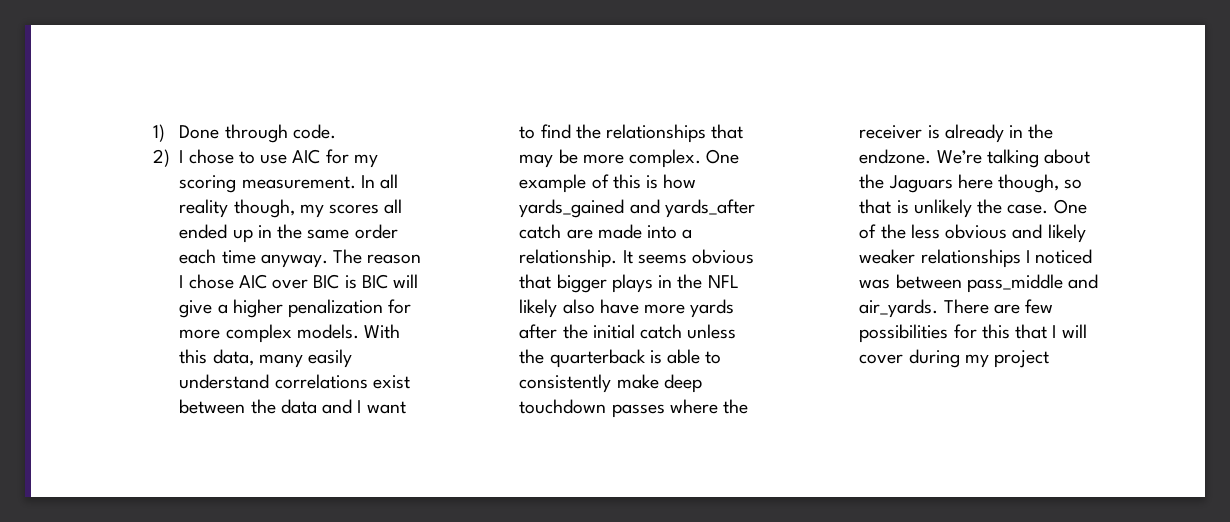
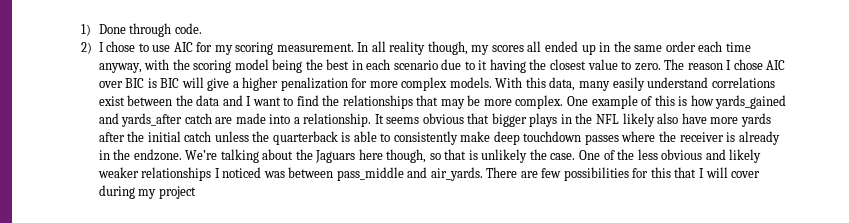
- In all reality though, my scores all ended up in the same order each time anyway.
+ In all reality though, my scores all ended up in the same order each time anyway, with the scoring model being the best in each scenario due to it having the closest value to zero.

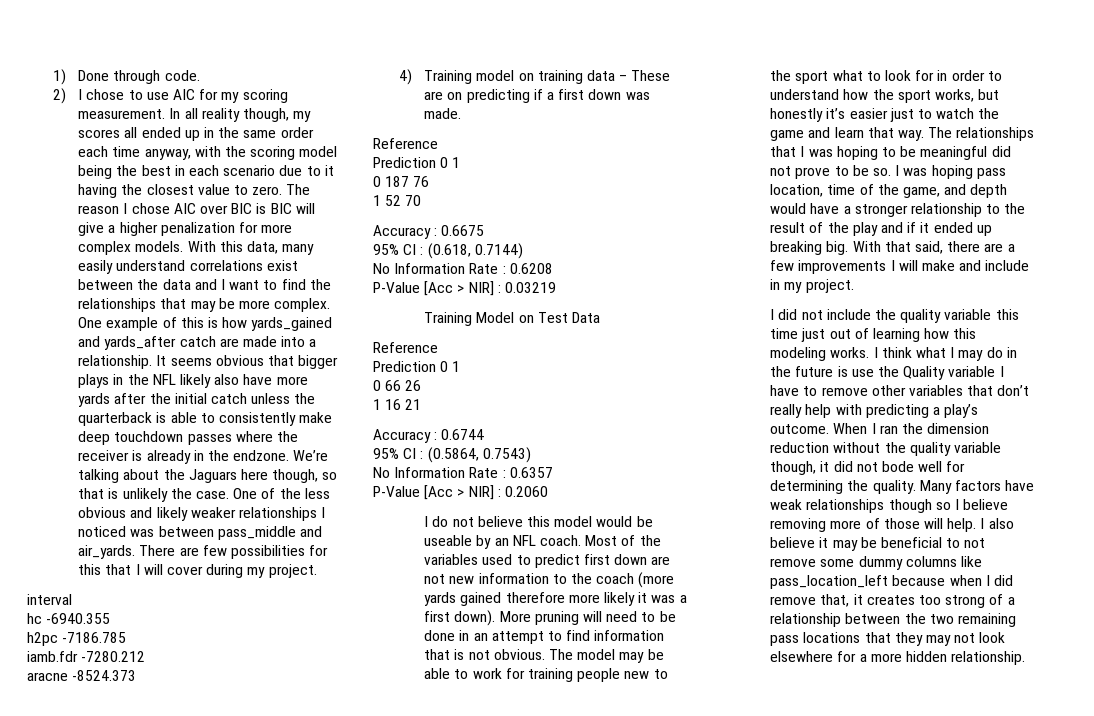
- There are few possibilities for this that I will cover during my project
+ There are few possibilities for this that I will cover during my project.
+ interval
+ hc -6940.355
+ h2pc -7186.785
+ iamb.fdr -7280.212
+ aracne -8524.373
+ 4) Training model on training data – These are on predicting if a first down was made.
+ Reference
+ Prediction 0 1
+ 0 187 76
+ 1 52 70
+ Accuracy : 0.6675
+ 95% CI : (0.618, 0.7144)
+ No Information Rate : 0.6208
+ P-Value [Acc > NIR] : 0.03219
+ Training Model on Test Data
+ Reference
+ Prediction 0 1
+ 0 66 26
+ 1 16 21
+ Accuracy : 0.6744
+ 95% CI : (0.5864, 0.7543)
+ No Information Rate : 0.6357
+ P-Value [Acc > NIR] : 0.2060
+ I do not believe this model would be useable by an NFL coach. Most of the variables used to predict first down are not new information to the coach (more yards gained therefore more likely it was a first down). More pruning will need to be done in an attempt to find information that is not obvious. The model may be able to work for training people new to the sport what to look for in order to understand how the sport works, but honestly it’s easier just to watch the game and learn that way. The relationships that I was hoping to be meaningful did not prove to be so. I was hoping pass location, time of the game, and depth would have a stronger relationship to the result of the play and if it ended up breaking big. With that said, there are a few improvements I will make and include in my project.
+ I did not include the quality variable this time just out of learning how this modeling works. I think what I may do in the future is use the Quality variable I have to remove other variables that don’t really help with predicting a play’s outcome. When I ran the dimension reduction without the quality variable though, it did not bode well for determining the quality. Many factors have weak relationships though so I believe removing more of those will help. I also believe it may be beneficial to not remove some dummy columns like pass_location_left because when I did remove that, it creates too strong of a relationship between the two remaining pass locations that they may not look elsewhere for a more hidden relationship.

